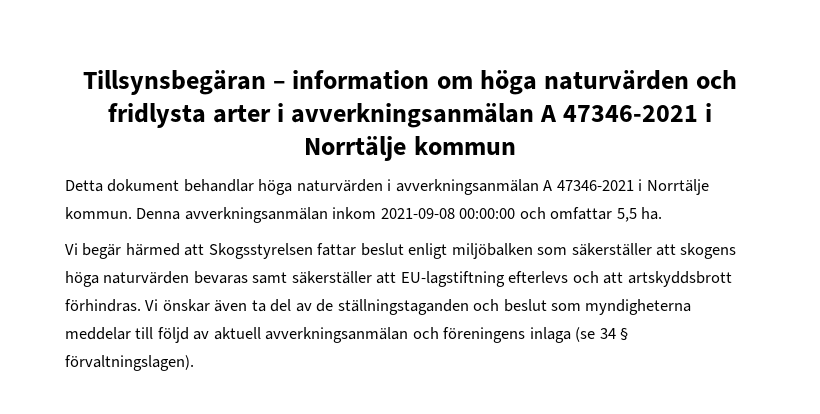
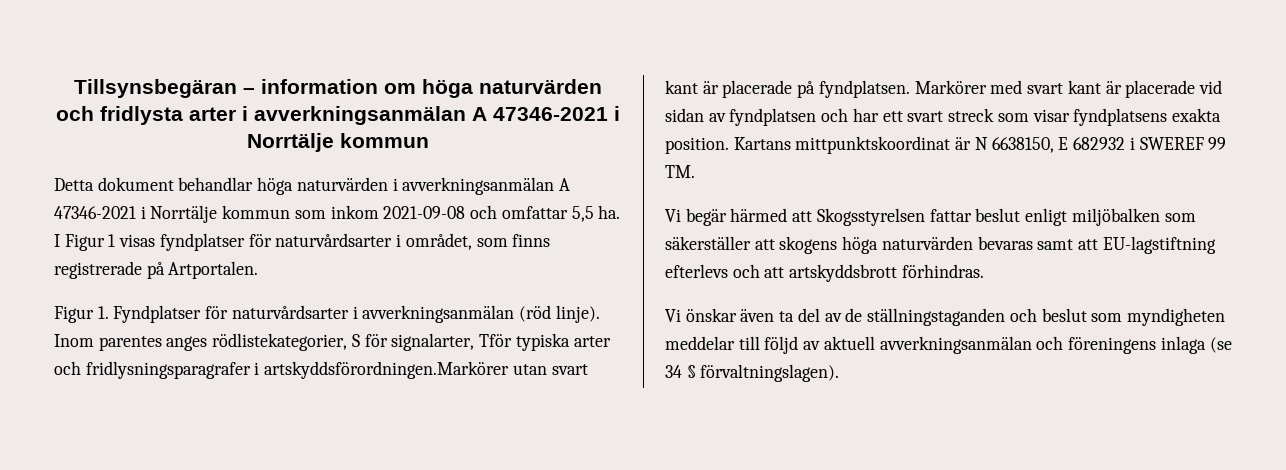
- Detta dokument behandlar höga naturvärden i avverkningsanmälan A 47346-2021 i Norrtälje kommun. Denna avverkningsanmälan inkom 2021-09-08 00:00:00 och omfattar 5,5 ha.
+ Detta dokument behandlar höga naturvärden i avverkningsanmälan A 47346-2021 i Norrtälje kommun som inkom 2021-09-08 och omfattar 5,5 ha. I Figur 1 visas fyndplatser för naturvårdsarter i området, som finns registrerade på Artportalen.
+ Figur 1. Fyndplatser för naturvårdsarter i avverkningsanmälan (röd linje). Inom parentes anges rödlistekategorier, S för signalarter, Tför typiska arter och fridlysningsparagrafer i artskyddsförordningen.Markörer utan svart kant är placerade på fyndplatsen. Markörer med svart kant är placerade vid sidan av fyndplatsen och har ett svart streck som visar fyndplatsens exakta position. Kartans mittpunktskoordinat är N 6638150, E 682932 i SWEREF 99 TM.
- Vi begär härmed att Skogsstyrelsen fattar beslut enligt miljöbalken som säkerställer att skogens höga naturvärden bevaras samt säkerställer att EU-lagstiftning efterlevs och att artskyddsbrott förhindras. Vi önskar även ta del av de ställningstaganden och beslut som myndigheterna meddelar till följd av aktuell avverkningsanmälan och föreningens inlaga (se 34 § förvaltningslagen).
+ Vi begär härmed att Skogsstyrelsen fattar beslut enligt miljöbalken som säkerställer att skogens höga naturvärden bevaras samt att EU-lagstiftning efterlevs och att artskyddsbrott förhindras.
+ Vi önskar även ta del av de ställningstaganden och beslut som myndigheten meddelar till följd av aktuell avverkningsanmälan och föreningens inlaga (se 34 § förvaltningslagen).

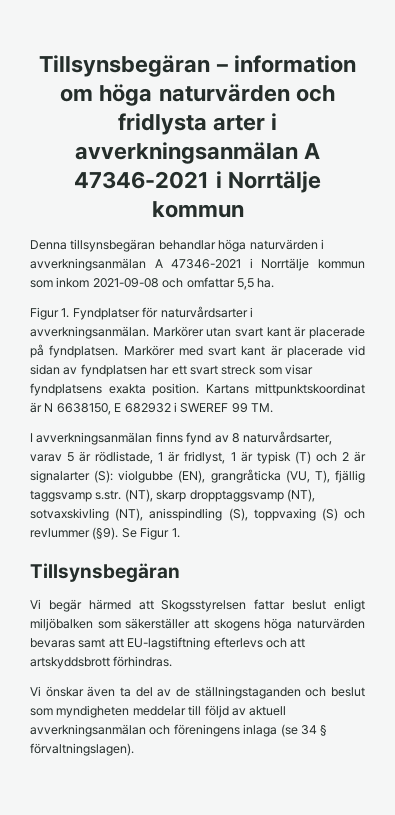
- Detta dokument behandlar höga naturvärden i avverkningsanmälan A 47346-2021 i Norrtälje kommun som inkom 2021-09-08 och omfattar 5,5 ha. I Figur 1 visas fyndplatser för naturvårdsarter i området, som finns registrerade på Artportalen.
+ Denna tillsynsbegäran behandlar höga naturvärden i avverkningsanmälan A 47346-2021 i Norrtälje kommun som inkom 2021-09-08 och omfattar 5,5 ha.
- Figur 1. Fyndplatser för naturvårdsarter i avverkningsanmälan (röd linje). Inom parentes anges rödlistekategorier, S för signalarter, Tför typiska arter och fridlysningsparagrafer i artskyddsförordningen.Markörer utan svart kant är placerade på fyndplatsen.
+ Figur 1. Fyndplatser för naturvårdsarter i avverkningsanmälan. Markörer utan svart kant är placerade på fyndplatsen.
- Markörer med svart kant är placerade vid sidan av fyndplatsen och har ett svart streck som visar fyndplatsens exakta position.
+ Markörer med svart kant är placerade vid sidan av fyndplatsen har ett svart streck som visar fyndplatsens exakta position.
+ I avverkningsanmälan finns fynd av 8 naturvårdsarter, varav 5 är rödlistade, 1 är fridlyst, 1 är typisk (T) och 2 är signalarter (S): violgubbe (EN), grangråticka (VU, T), fjällig taggsvamp s.str. (NT), skarp dropptaggsvamp (NT), sotvaxskivling (NT), anisspindling (S), toppvaxing (S) och revlummer (§9). Se Figur 1.
+ Tillsynsbegäran

